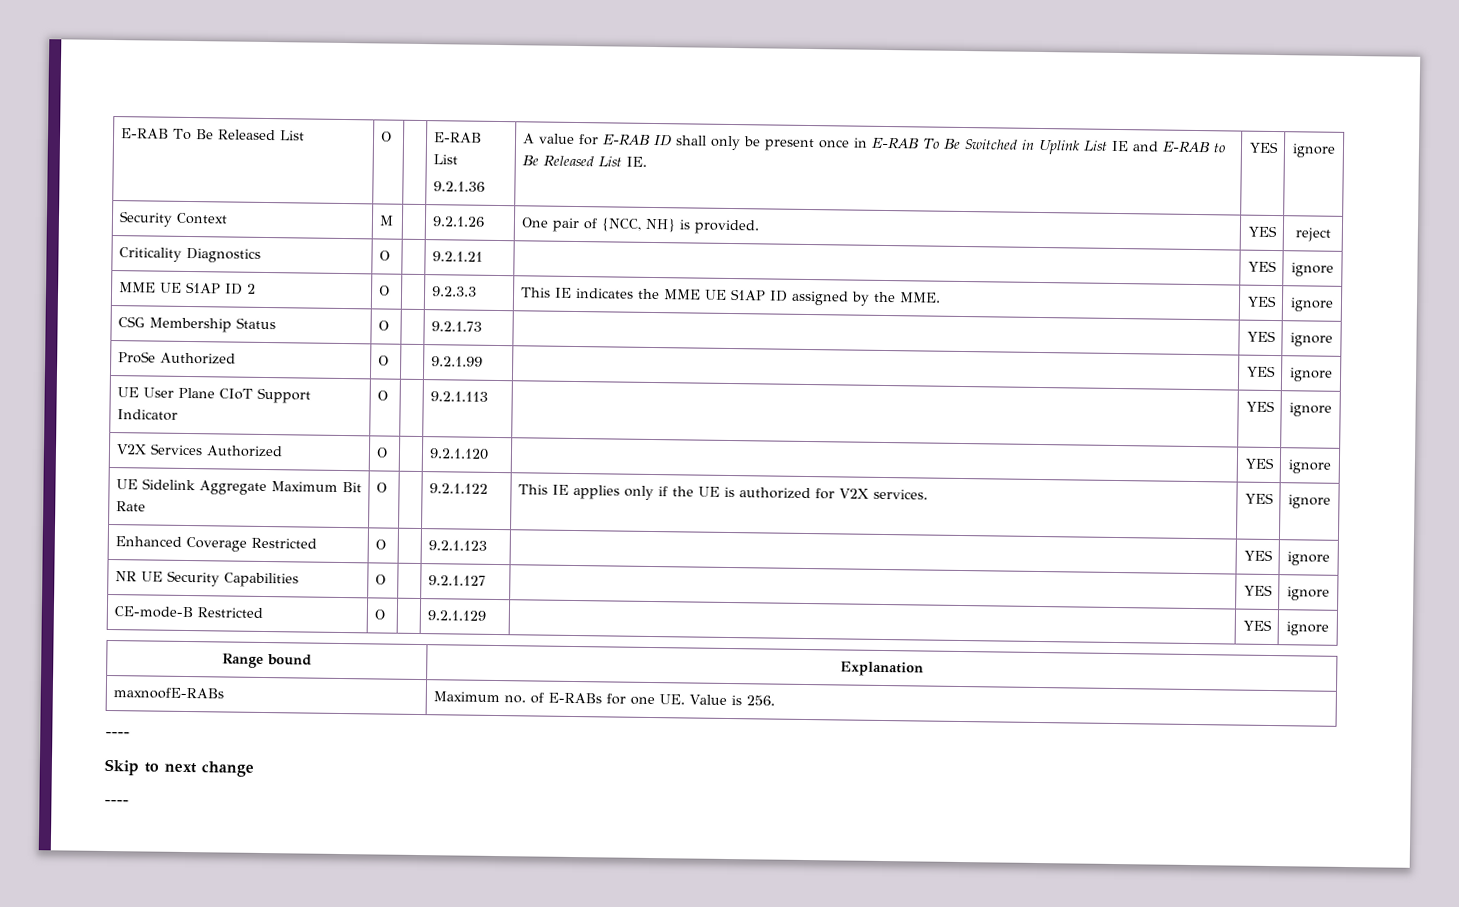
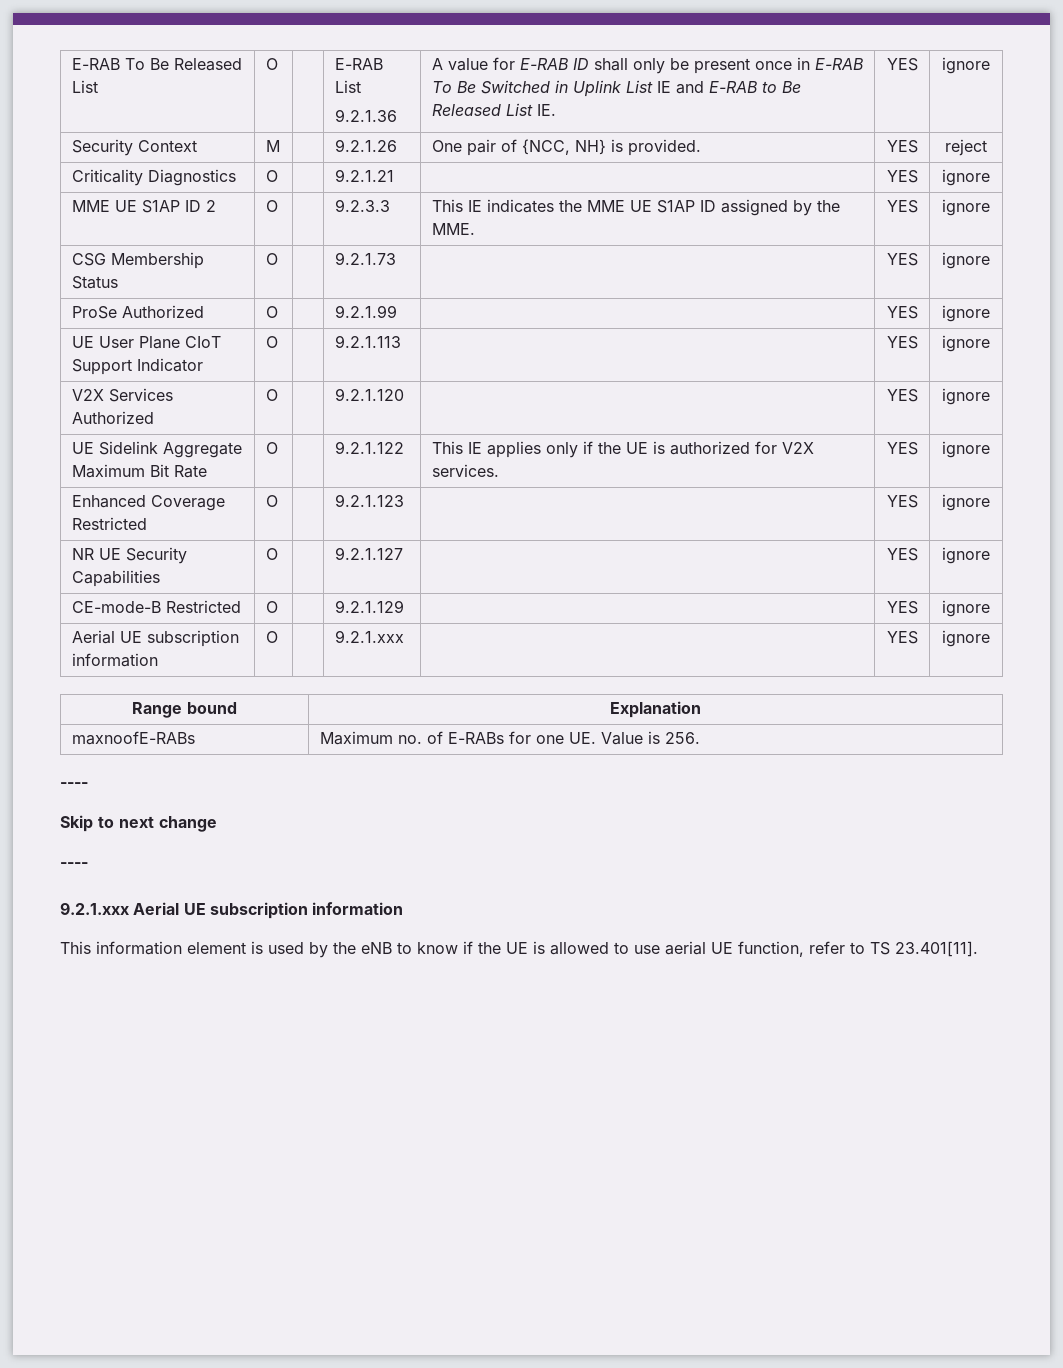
+ Aerial UE subscription information | O | | 9.2.1.xxx | | YES | ignore
+ 9.2.1.xxx Aerial UE subscription information
+ This information element is used by the eNB to know if the UE is allowed to use aerial UE function, refer to TS 23.401[11].

